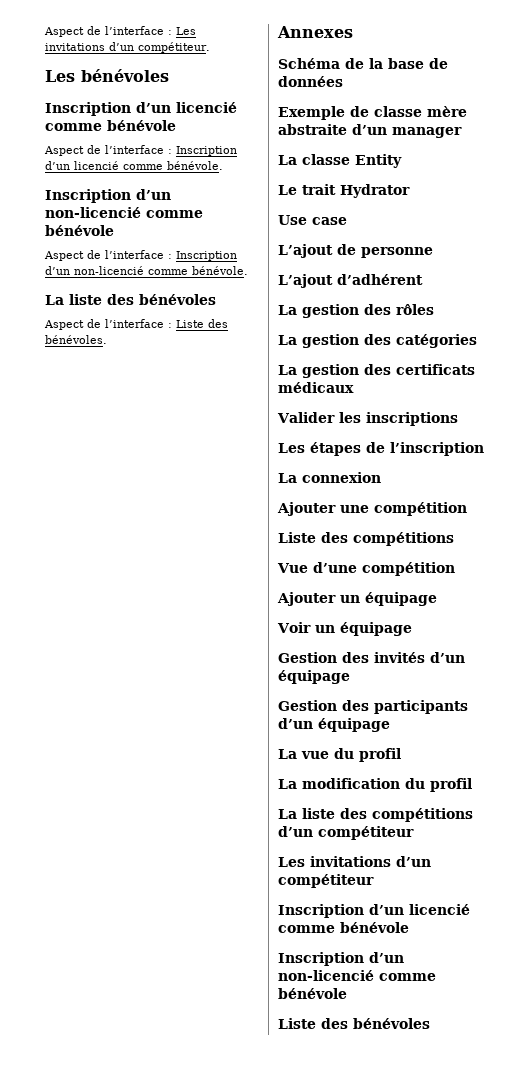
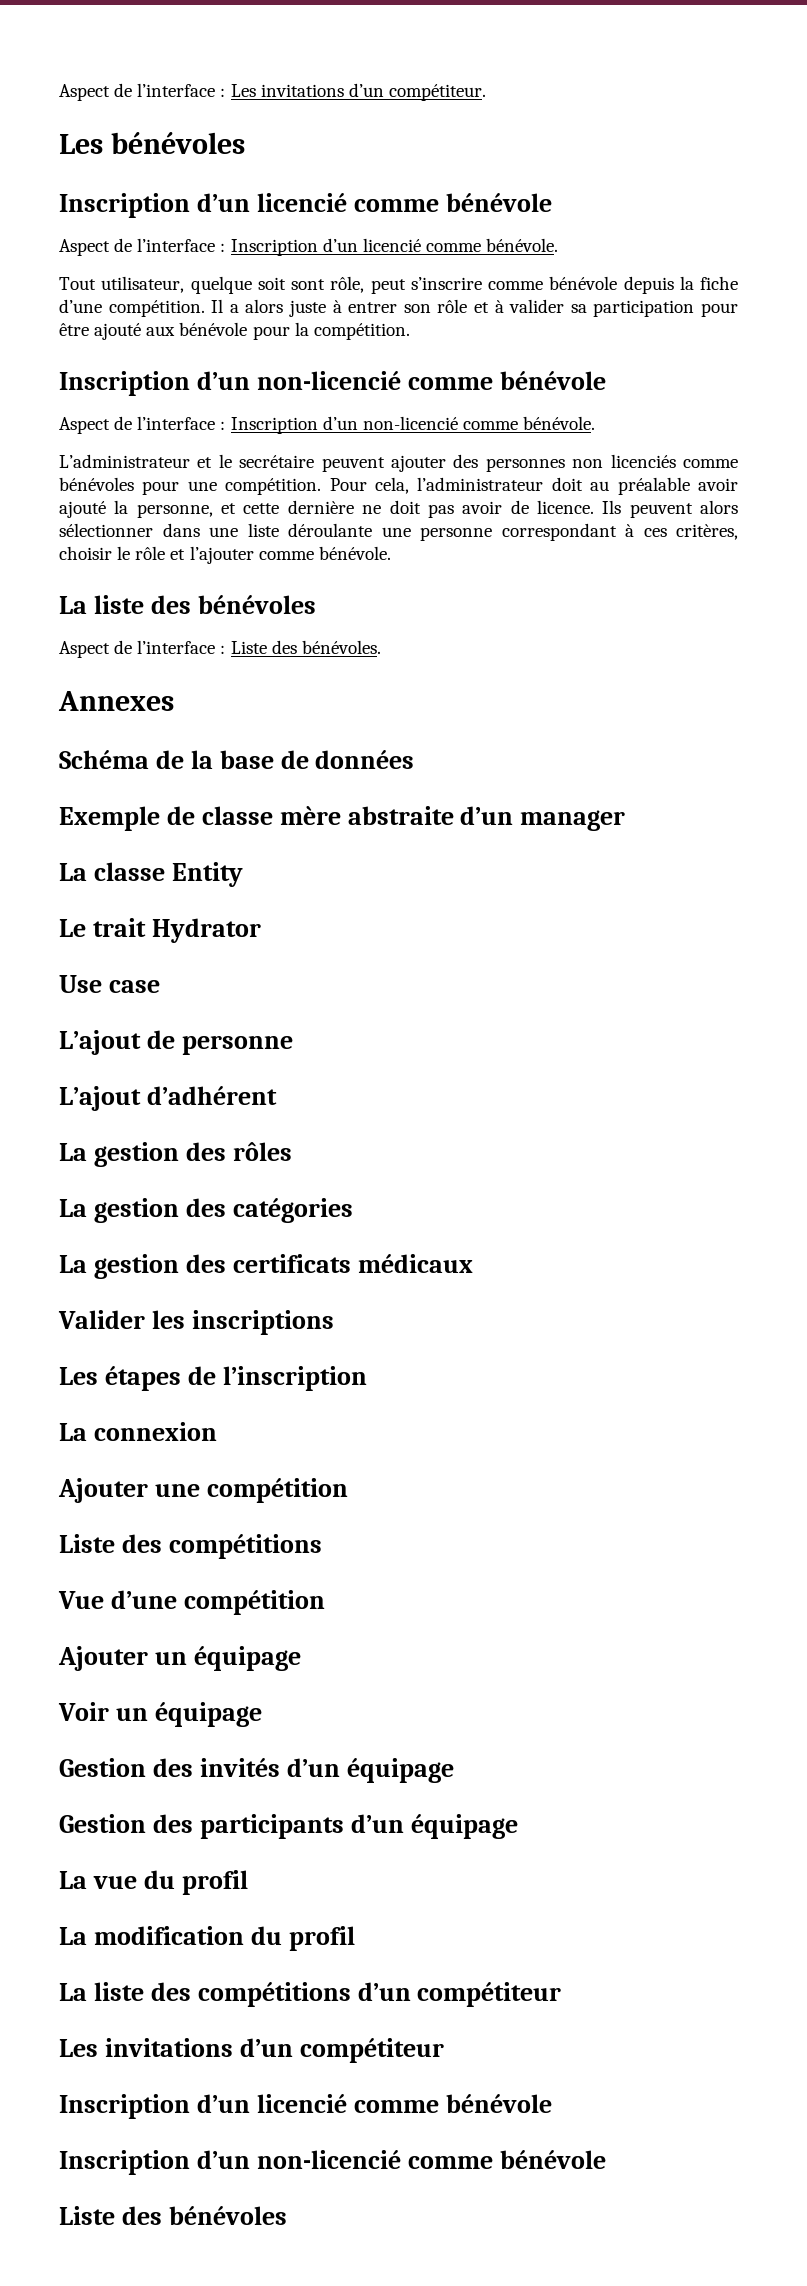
+ Tout utilisateur, quelque soit sont rôle, peut s’inscrire comme bénévole depuis la fiche d’une compétition. Il a alors juste à entrer son rôle et à valider sa participation pour être ajouté aux bénévole pour la compétition.
+ L’administrateur et le secrétaire peuvent ajouter des personnes non licenciés comme bénévoles pour une compétition. Pour cela, l’administrateur doit au préalable avoir ajouté la personne, et cette dernière ne doit pas avoir de licence. Ils peuvent alors sélectionner dans une liste déroulante une personne correspondant à ces critères, choisir le rôle et l’ajouter comme bénévole.

